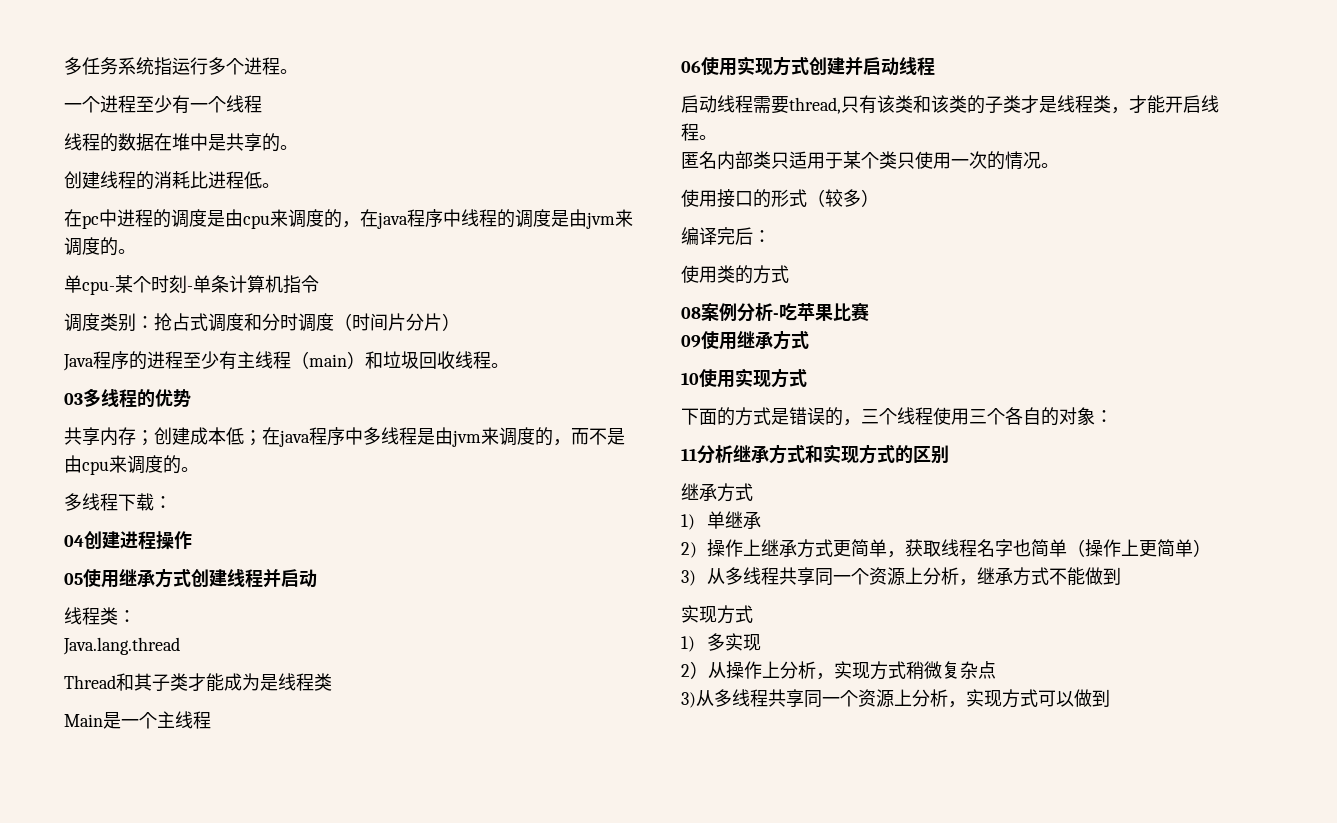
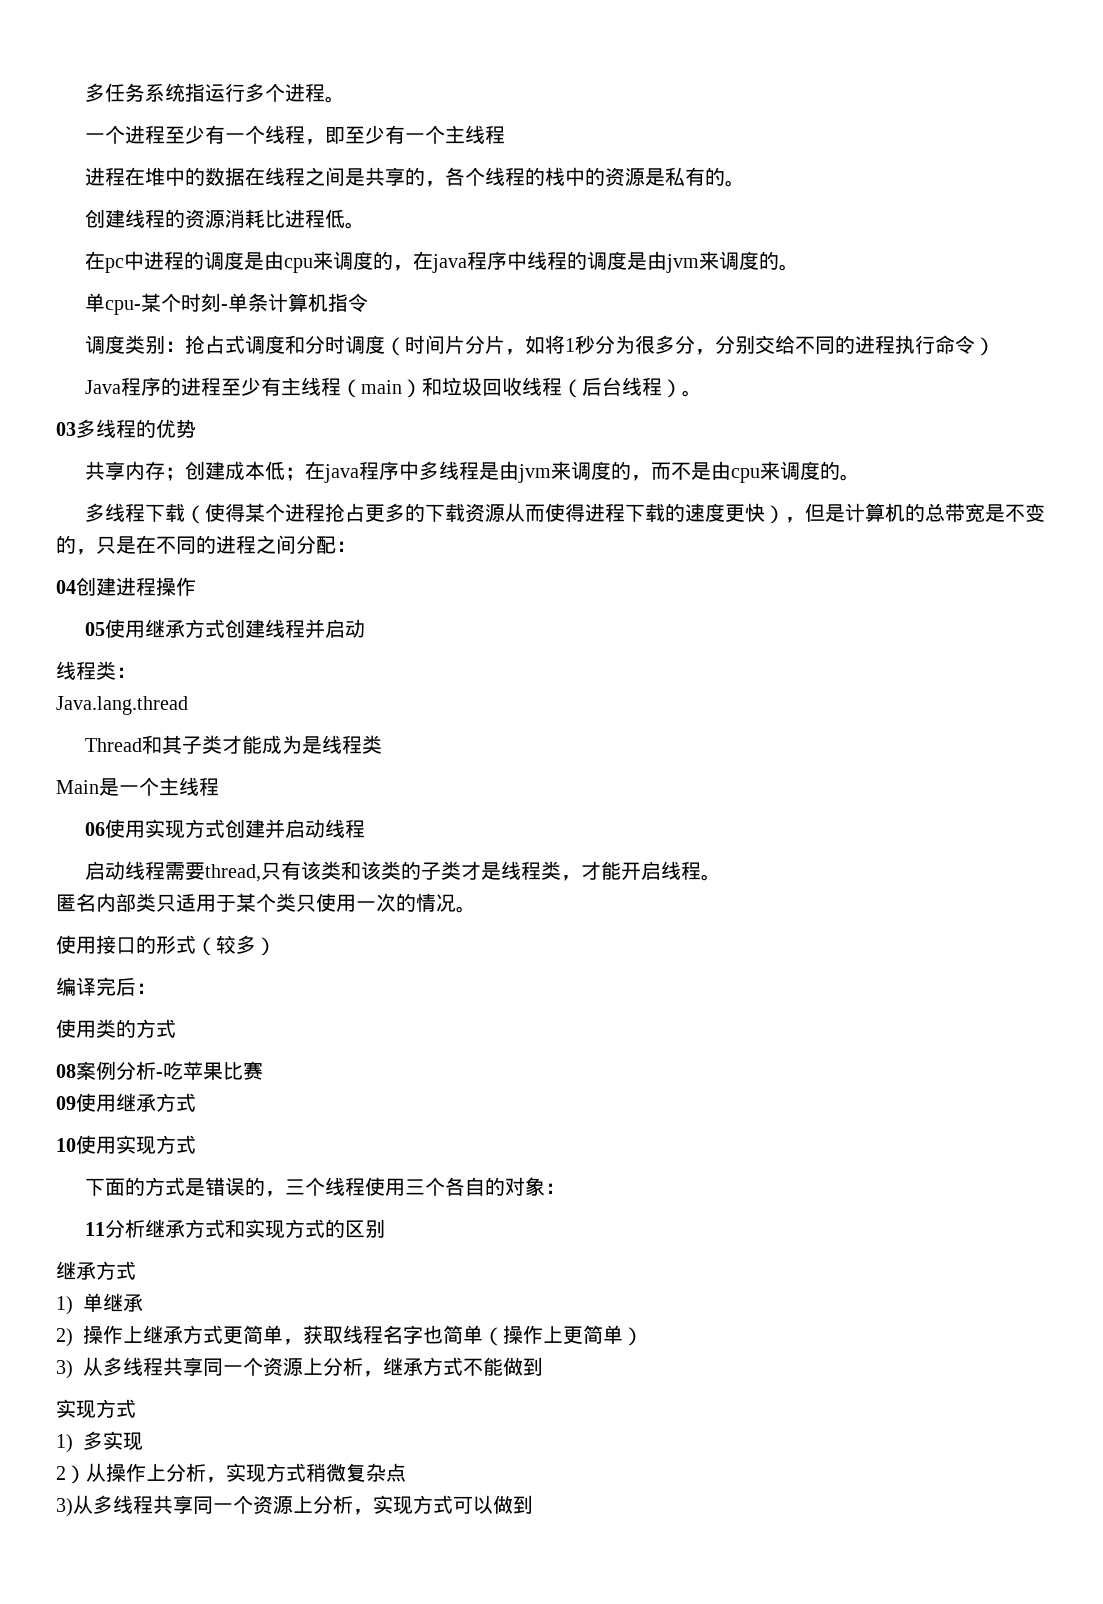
- 一个进程至少有一个线程
- 线程的数据在堆中是共享的。
+ 一个进程至少有一个线程，即至少有一个主线程
+ 进程在堆中的数据在线程之间是共享的，各个线程的栈中的资源是私有的。
- 创建线程的消耗比进程低。
+ 创建线程的资源消耗比进程低。
- 调度类别：抢占式调度和分时调度（时间片分片）
+ 调度类别：抢占式调度和分时调度（时间片分片，如将1秒分为很多分，分别交给不同的进程执行命令）
- Java程序的进程至少有主线程（main）和垃圾回收线程。
+ Java程序的进程至少有主线程（main）和垃圾回收线程（后台线程）。
- 多线程下载：
+ 多线程下载（使得某个进程抢占更多的下载资源从而使得进程下载的速度更快），但是计算机的总带宽是不变的，只是在不同的进程之间分配：

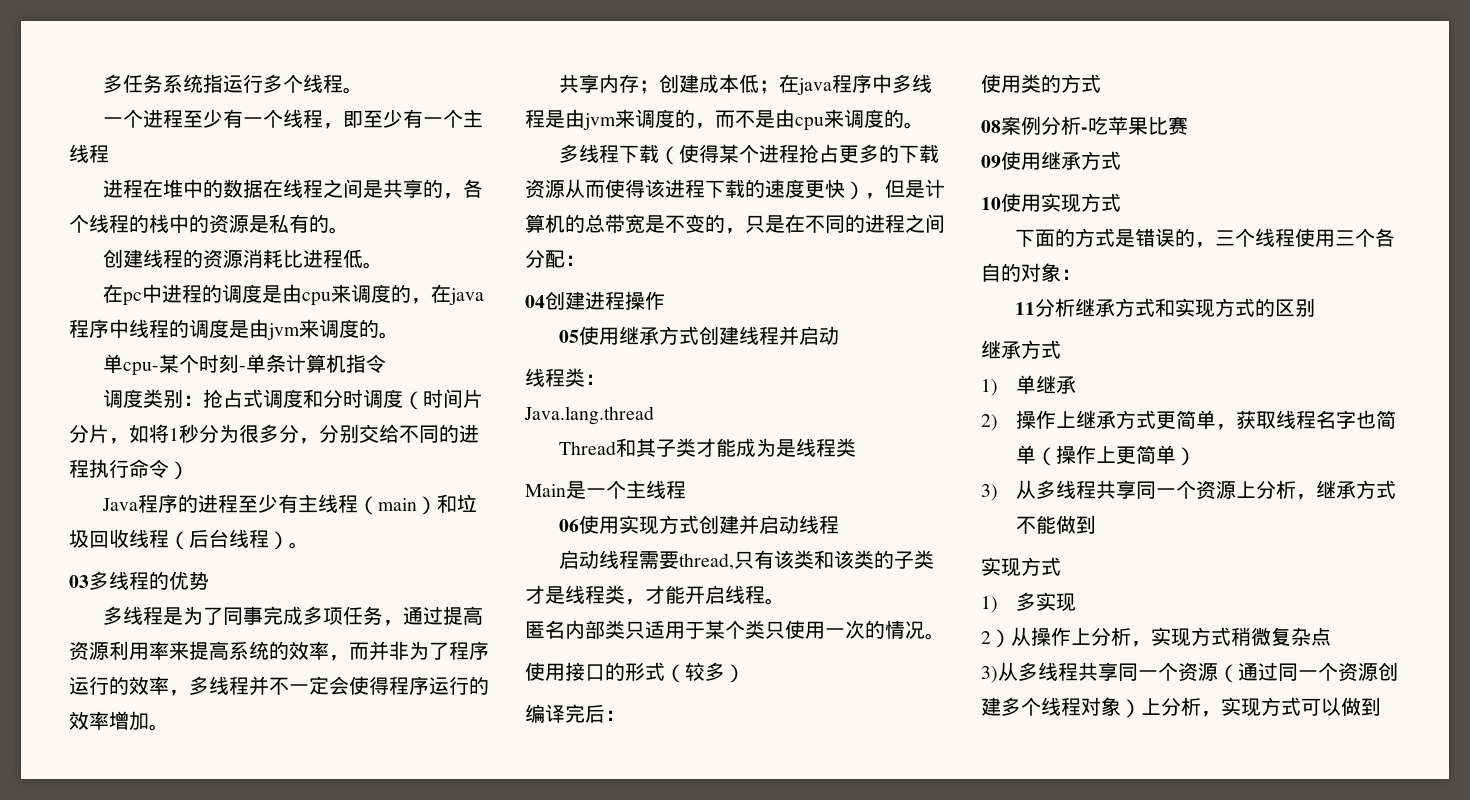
- 多任务系统指运行多个进程。
+ 多任务系统指运行多个线程。
+ 多线程是为了同事完成多项任务，通过提高资源利用率来提高系统的效率，而并非为了程序运行的效率，多线程并不一定会使得程序运行的效率增加。
- 多线程下载（使得某个进程抢占更多的下载资源从而使得进程下载的速度更快），但是计算机的总带宽是不变的，只是在不同的进程之间分配：
+ 多线程下载（使得某个进程抢占更多的下载资源从而使得该进程下载的速度更快），但是计算机的总带宽是不变的，只是在不同的进程之间分配：
- 3)从多线程共享同一个资源上分析，实现方式可以做到
+ 3)从多线程共享同一个资源（通过同一个资源创建多个线程对象）上分析，实现方式可以做到

